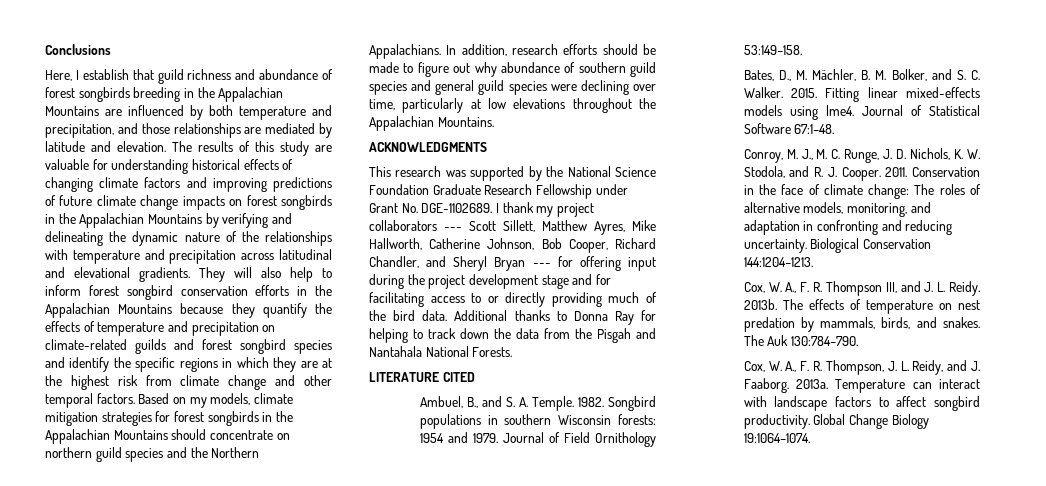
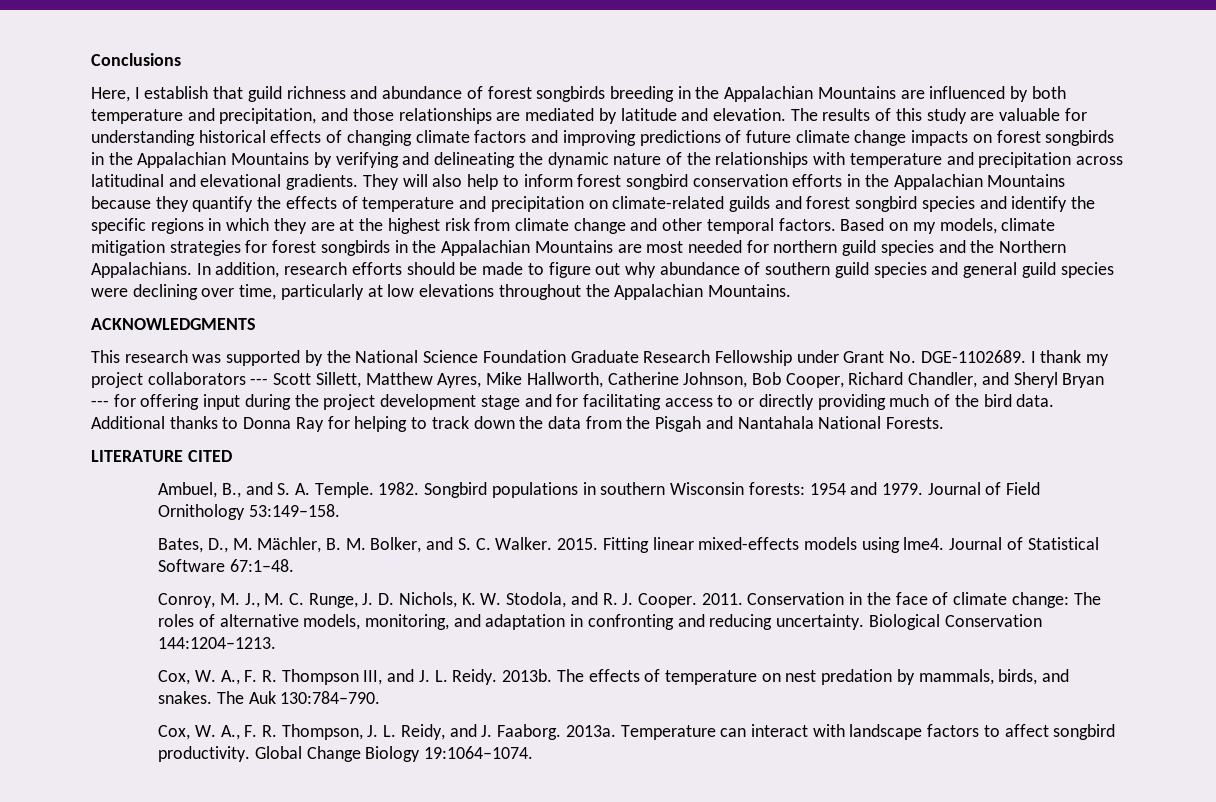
- Based on my models, climate mitigation strategies for forest songbirds in the Appalachian Mountains should concentrate on northern guild species and the Northern Appalachians.
+ Based on my models, climate mitigation strategies for forest songbirds in the Appalachian Mountains are most needed for northern guild species and the Northern Appalachians.

